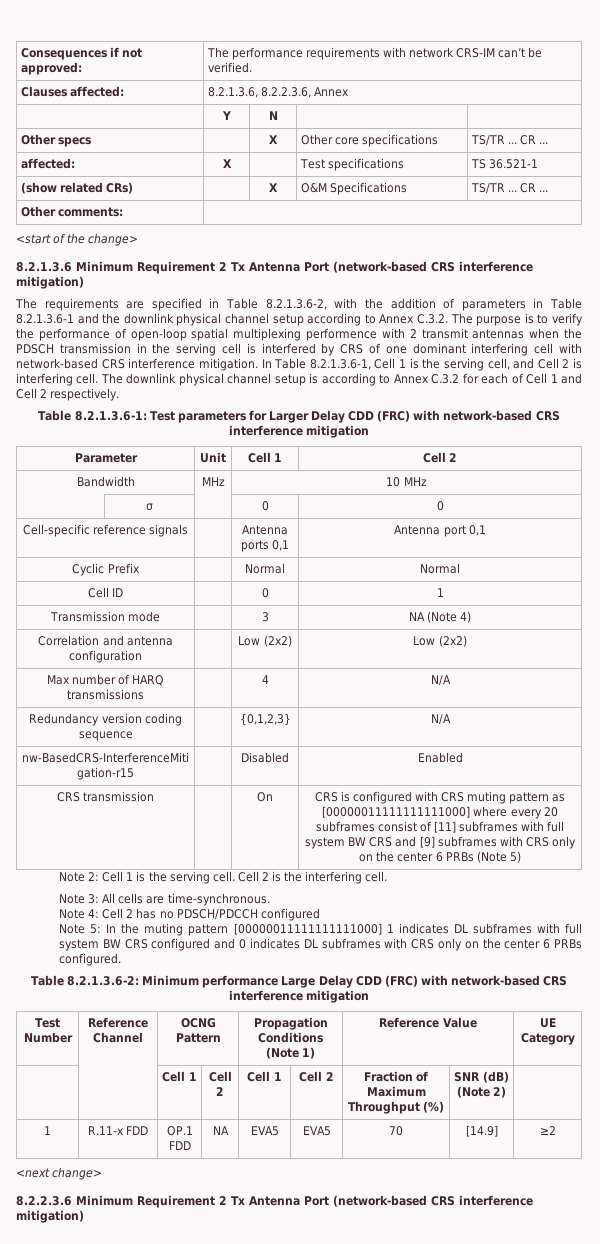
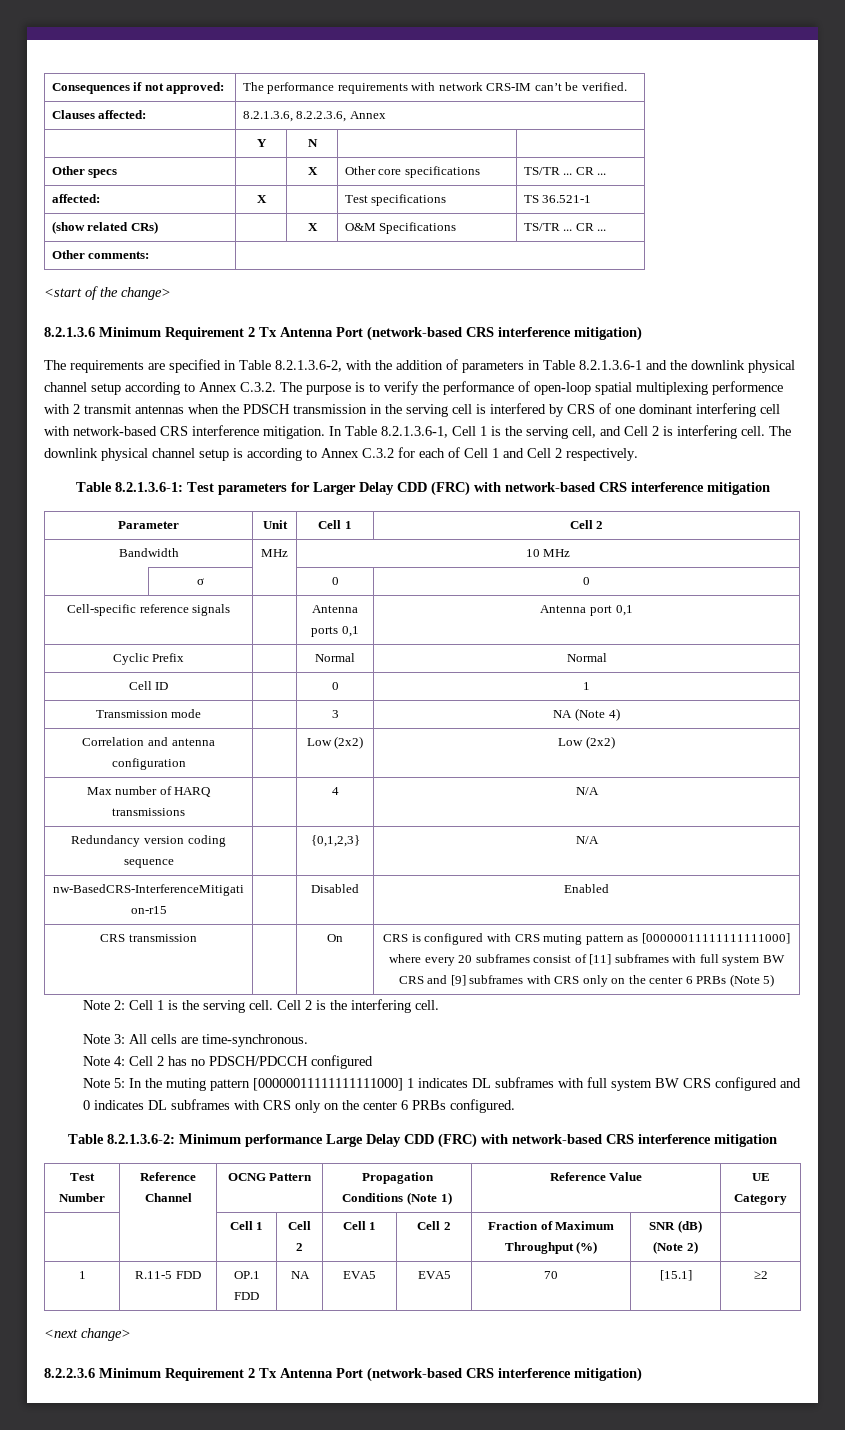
- 1 | R.11-x FDD | OP.1 FDD | NA | EVA5 | EVA5 | 70 | [14.9] | ≥2
+ 1 | R.11-5 FDD | OP.1 FDD | NA | EVA5 | EVA5 | 70 | [15.1] | ≥2

